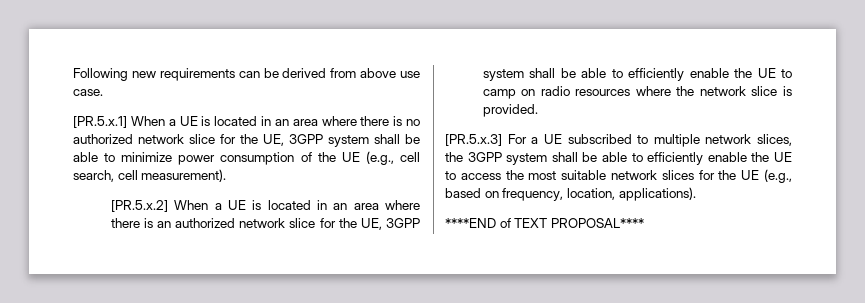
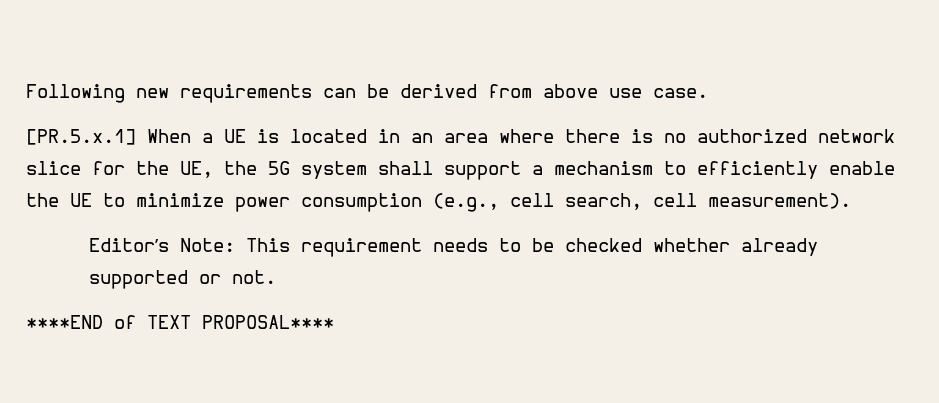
- [PR.5.x.1] When a UE is located in an area where there is no authorized network slice for the UE, 3GPP system shall be able to minimize power consumption of the UE (e.g., cell search, cell measurement).
+ [PR.5.x.1] When a UE is located in an area where there is no authorized network slice for the UE, the 5G system shall support a mechanism to efficiently enable the UE to minimize power consumption (e.g., cell search, cell measurement).
- [PR.5.x.2] When a UE is located in an area where there is an authorized network slice for the UE, 3GPP system shall be able to efficiently enable the UE to camp on radio resources where the network slice is provided.
- [PR.5.x.3] For a UE subscribed to multiple network slices, the 3GPP system shall be able to efficiently enable the UE to access the most suitable network slices for the UE (e.g., based on frequency, location, applications).
+ Editor’s Note: This requirement needs to be checked whether already supported or not.

